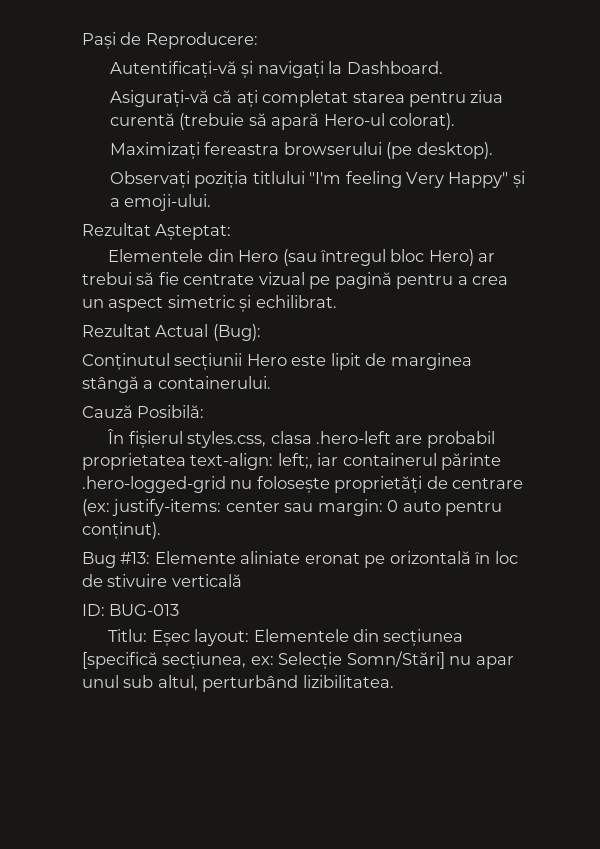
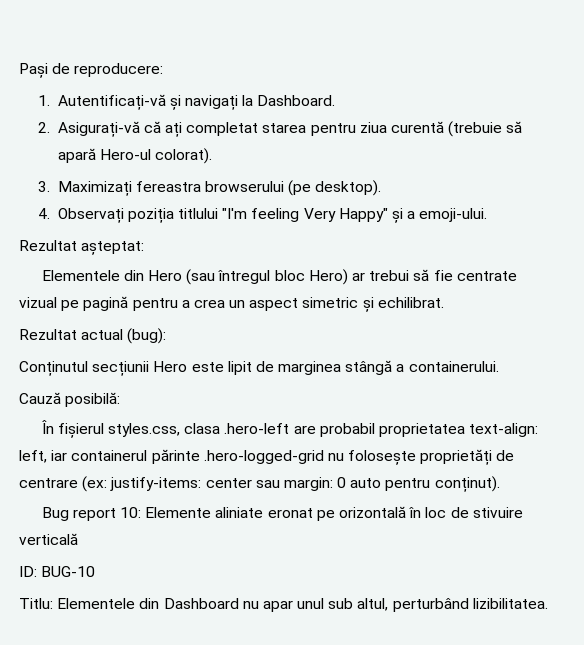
- Pași de Reproducere:
- Autentificați-vă și navigați la Dashboard.
+ Pași de reproducere:
+ 1. Autentificați-vă și navigați la Dashboard.
- Asigurați-vă că ați completat starea pentru ziua curentă (trebuie să apară Hero-ul colorat).
+ 2. Asigurați-vă că ați completat starea pentru ziua curentă (trebuie să apară Hero-ul colorat).
- Maximizați fereastra browserului (pe desktop).
+ 3. Maximizați fereastra browserului (pe desktop).
- Observați poziția titlului "I'm feeling Very Happy" și a emoji-ului.
+ 4. Observați poziția titlului "I'm feeling Very Happy" și a emoji-ului.
- Rezultat Așteptat:
+ Rezultat așteptat:
- Rezultat Actual (Bug):
+ Rezultat actual (bug):
- Cauză Posibilă:
+ Cauză posibilă:
- În fișierul styles.css, clasa .hero-left are probabil proprietatea text-align: left;, iar containerul părinte .hero-logged-grid nu folosește proprietăți de centrare (ex: justify-items: center sau margin: 0 auto pentru conținut).
+ În fișierul styles.css, clasa .hero-left are probabil proprietatea text-align: left, iar containerul părinte .hero-logged-grid nu folosește proprietăți de centrare (ex: justify-items: center sau margin: 0 auto pentru conținut).
- Bug #13: Elemente aliniate eronat pe orizontală în loc de stivuire verticală
+ Bug report 10: Elemente aliniate eronat pe orizontală în loc de stivuire verticală
- ID: BUG-013
+ ID: BUG-10
- Titlu: Eșec layout: Elementele din secțiunea [specifică secțiunea, ex: Selecție Somn/Stări] nu apar unul sub altul, perturbând lizibilitatea.
+ Titlu: Elementele din Dashboard nu apar unul sub altul, perturbând lizibilitatea.

